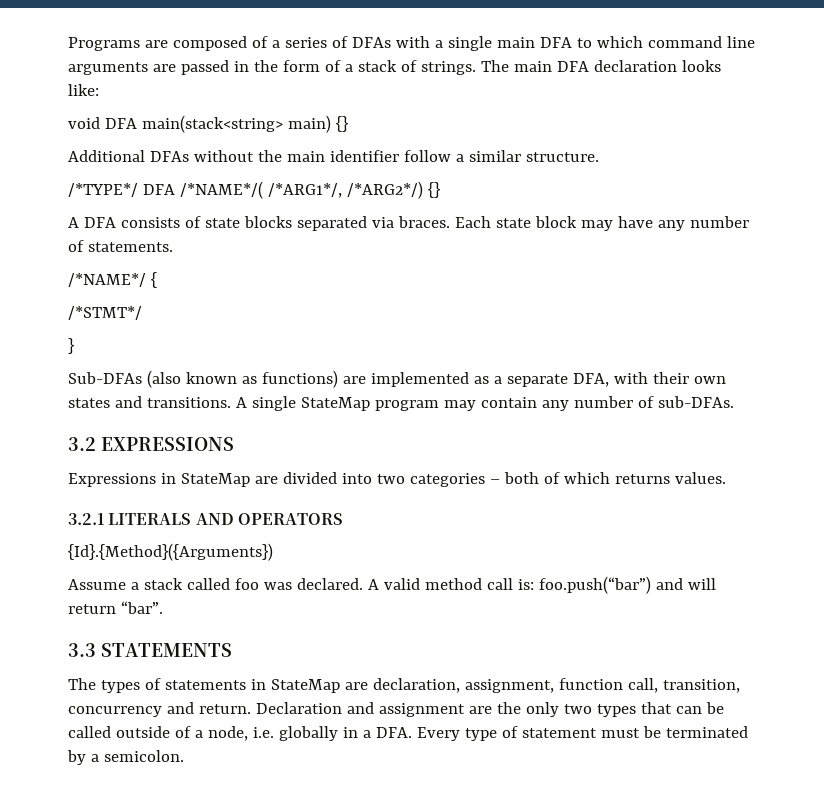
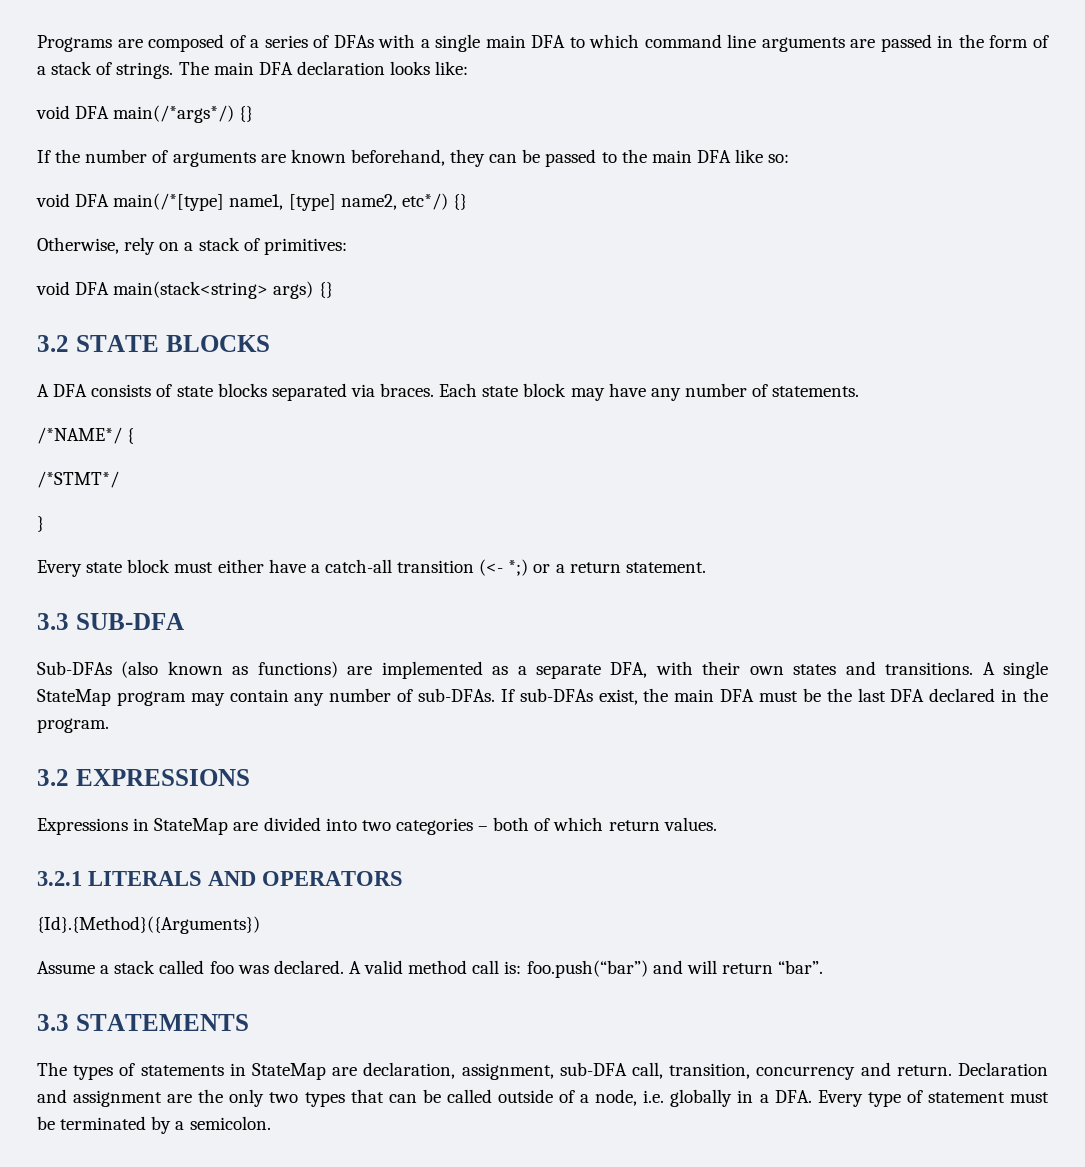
- void DFA main(stack<string> main) {}
- Additional DFAs without the main identifier follow a similar structure.
- /*TYPE*/ DFA /*NAME*/( /*ARG1*/, /*ARG2*/) {}
+ void DFA main(/*args*/) {}
+ If the number of arguments are known beforehand, they can be passed to the main DFA like so:
+ void DFA main(/*[type] name1, [type] name2, etc*/) {}
+ Otherwise, rely on a stack of primitives:
+ void DFA main(stack<string> args) {}
+ 3.2 STATE BLOCKS
+ Every state block must either have a catch-all transition (<- *;) or a return statement.
+ 3.3 SUB-DFA
+ If sub-DFAs exist, the main DFA must be the last DFA declared in the program.
- Expressions in StateMap are divided into two categories – both of which returns values.
+ Expressions in StateMap are divided into two categories – both of which return values.
- The types of statements in StateMap are declaration, assignment, function call, transition, concurrency and return.
+ The types of statements in StateMap are declaration, assignment, sub-DFA call, transition, concurrency and return.

